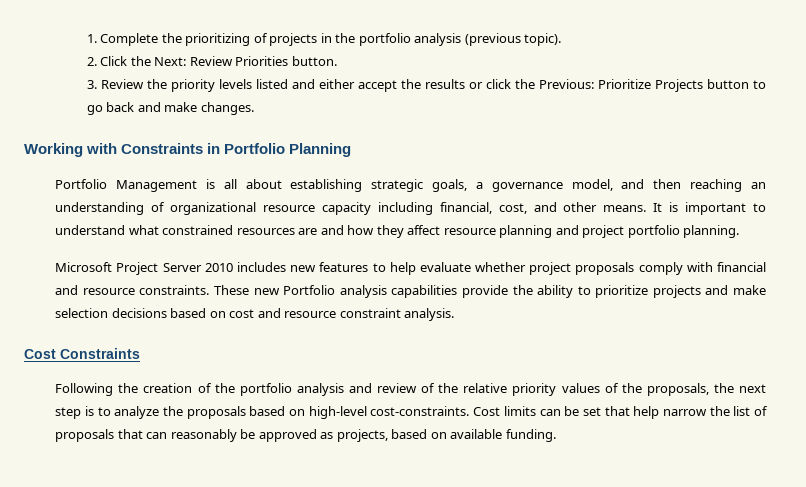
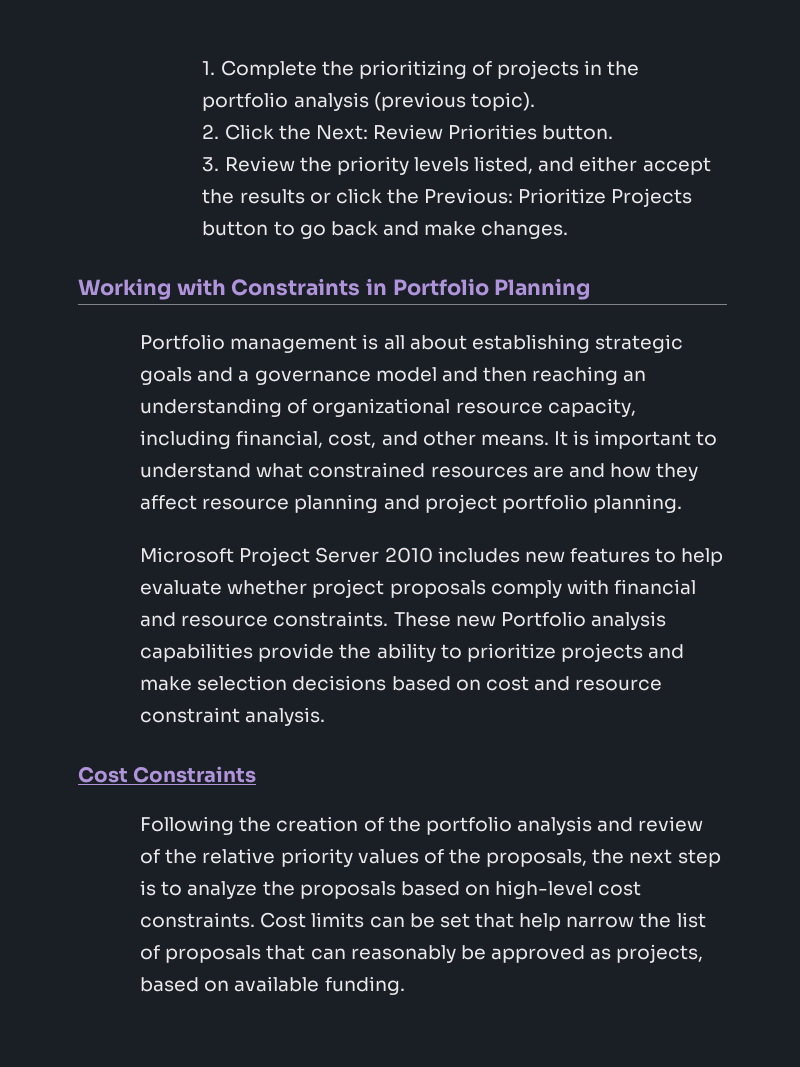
- 3. Review the priority levels listed and either accept the results or click the Previous: Prioritize Projects button to go back and make changes.
+ 3. Review the priority levels listed, and either accept the results or click the Previous: Prioritize Projects button to go back and make changes.
- Portfolio Management is all about establishing strategic goals, a governance model, and then reaching an understanding of organizational resource capacity including financial, cost, and other means.
+ Portfolio management is all about establishing strategic goals and a governance model and then reaching an understanding of organizational resource capacity, including financial, cost, and other means.
- Following the creation of the portfolio analysis and review of the relative priority values of the proposals, the next step is to analyze the proposals based on high-level cost-constraints.
+ Following the creation of the portfolio analysis and review of the relative priority values of the proposals, the next step is to analyze the proposals based on high-level cost constraints.

